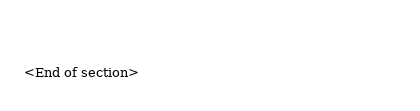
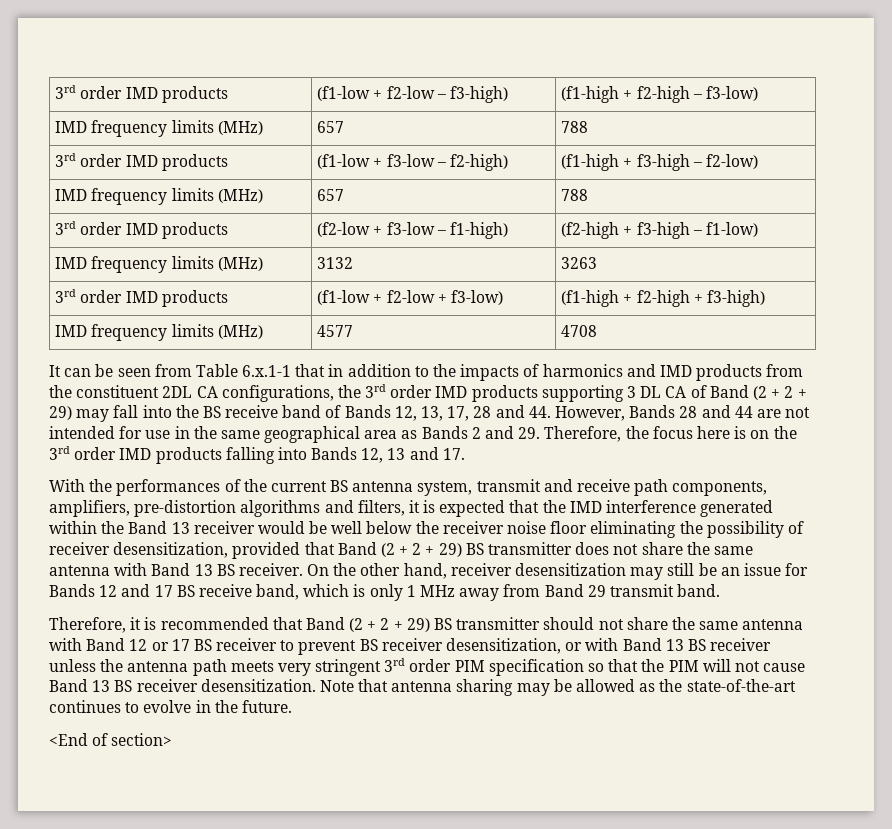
+ 3rd order IMD products | (f1-low + f2-low – f3-high) | (f1-high + f2-high – f3-low)
+ IMD frequency limits (MHz) | 657 | 788
+ 3rd order IMD products | (f1-low + f3-low – f2-high) | (f1-high + f3-high – f2-low)
+ IMD frequency limits (MHz) | 657 | 788
+ 3rd order IMD products | (f2-low + f3-low – f1-high) | (f2-high + f3-high – f1-low)
+ IMD frequency limits (MHz) | 3132 | 3263
+ 3rd order IMD products | (f1-low + f2-low + f3-low) | (f1-high + f2-high + f3-high)
+ IMD frequency limits (MHz) | 4577 | 4708
+ It can be seen from Table 6.x.1-1 that in addition to the impacts of harmonics and IMD products from the constituent 2DL CA configurations, the 3rd order IMD products supporting 3 DL CA of Band (2 + 2 + 29) may fall into the BS receive band of Bands 12, 13, 17, 28 and 44. However, Bands 28 and 44 are not intended for use in the same geographical area as Bands 2 and 29. Therefore, the focus here is on the 3rd order IMD products falling into Bands 12, 13 and 17.
+ With the performances of the current BS antenna system, transmit and receive path components, amplifiers, pre-distortion algorithms and filters, it is expected that the IMD interference generated within the Band 13 receiver would be well below the receiver noise floor eliminating the possibility of receiver desensitization, provided that Band (2 + 2 + 29) BS transmitter does not share the same antenna with Band 13 BS receiver. On the other hand, receiver desensitization may still be an issue for Bands 12 and 17 BS receive band, which is only 1 MHz away from Band 29 transmit band.
+ Therefore, it is recommended that Band (2 + 2 + 29) BS transmitter should not share the same antenna with Band 12 or 17 BS receiver to prevent BS receiver desensitization, or with Band 13 BS receiver unless the antenna path meets very stringent 3rd order PIM specification so that the PIM will not cause Band 13 BS receiver desensitization. Note that antenna sharing may be allowed as the state-of-the-art continues to evolve in the future.

